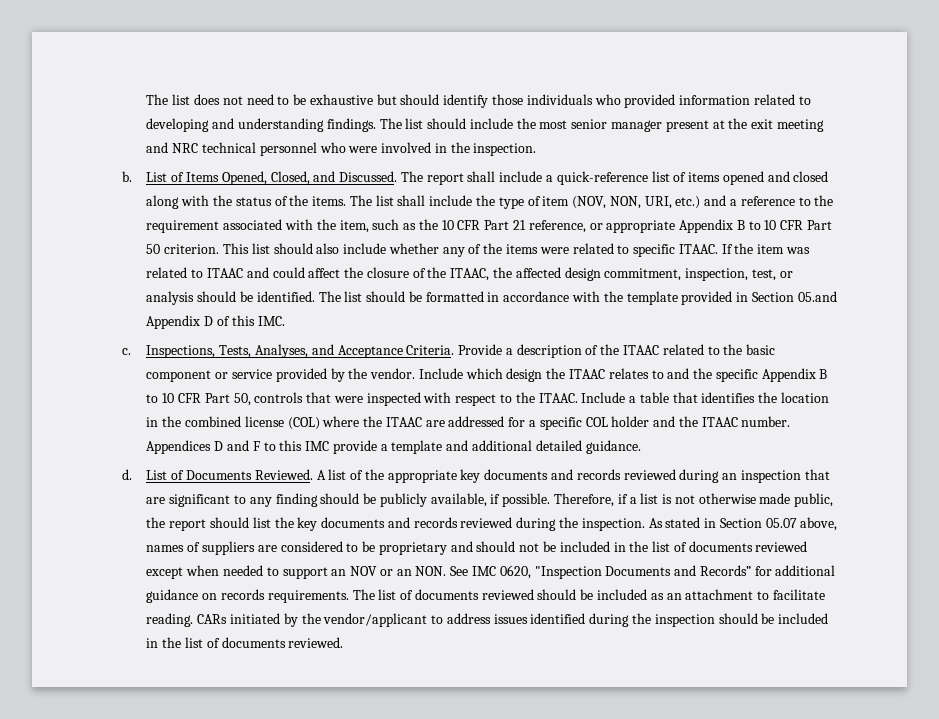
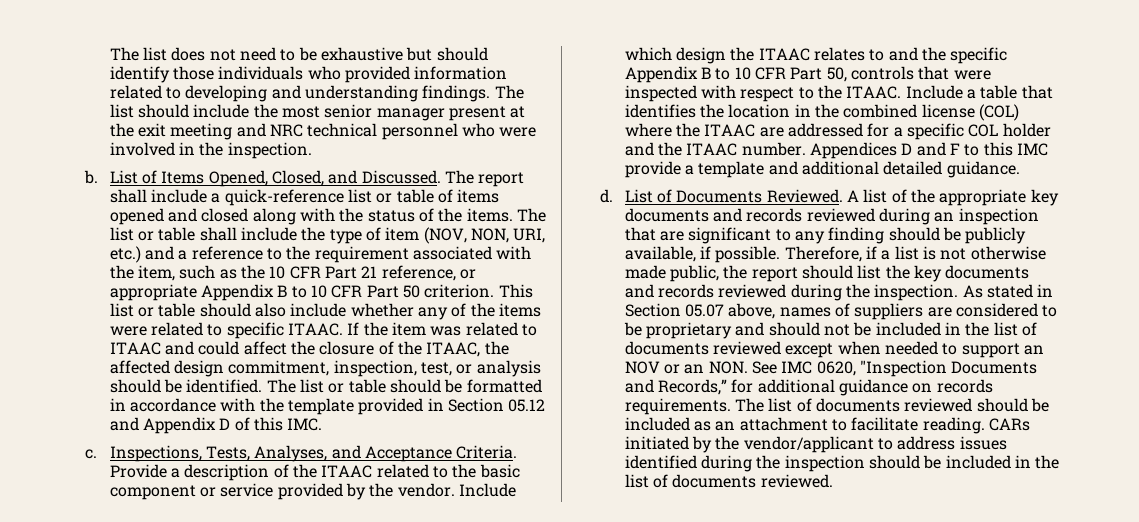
- The report shall include a quick-reference list of items opened and closed along with the status of the items.
+ The report shall include a quick-reference list or table of items opened and closed along with the status of the items.
- The list shall include the type of item (NOV, NON, URI, etc.) and a reference to the requirement associated with the item, such as the 10 CFR Part 21 reference, or appropriate Appendix B to 10 CFR Part 50 criterion.
+ The list or table shall include the type of item (NOV, NON, URI, etc.) and a reference to the requirement associated with the item, such as the 10 CFR Part 21 reference, or appropriate Appendix B to 10 CFR Part 50 criterion.
- This list should also include whether any of the items were related to specific ITAAC.
+ This list or table should also include whether any of the items were related to specific ITAAC.
- The list should be formatted in accordance with the template provided in Section 05.and Appendix D of this IMC.
+ The list or table should be formatted in accordance with the template provided in Section 05.12 and Appendix D of this IMC.
- As stated in Section 05.07 above, names of suppliers are considered to be proprietary and should not be included in the list of documents reviewed except when needed to support an NOV or an NON. See IMC 0620, "Inspection Documents and Records” for additional guidance on records requirements.
+ As stated in Section 05.07 above, names of suppliers are considered to be proprietary and should not be included in the list of documents reviewed except when needed to support an NOV or an NON. See IMC 0620, "Inspection Documents and Records,” for additional guidance on records requirements.

